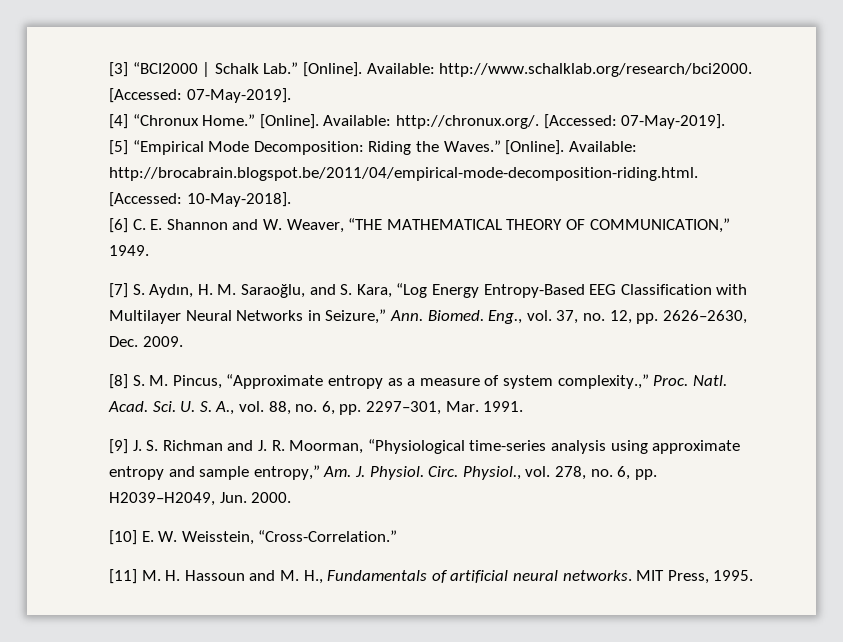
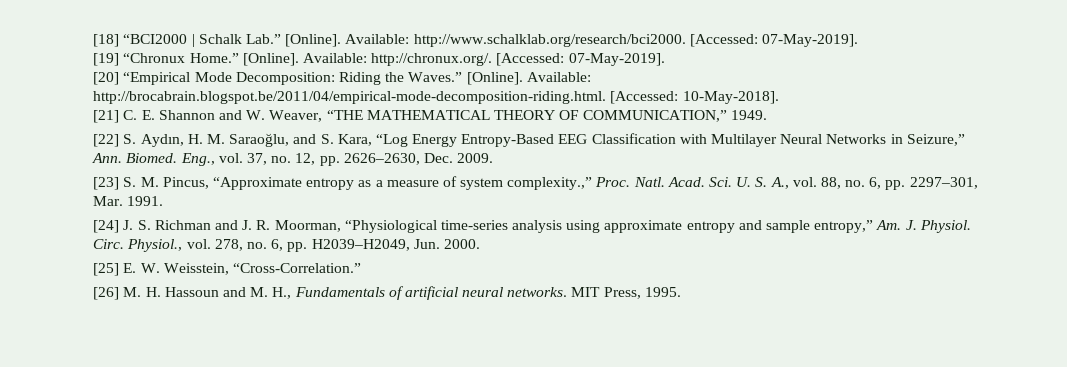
- [3] “BCI2000 | Schalk Lab.” [Online].
+ [18] “BCI2000 | Schalk Lab.” [Online].
- [4] “Chronux Home.”
+ [19] “Chronux Home.”
- [5] “Empirical Mode Decomposition: Riding the Waves.”
+ [20] “Empirical Mode Decomposition: Riding the Waves.”
- [6] C. E. Shannon and W. Weaver, “THE MATHEMATICAL THEORY OF COMMUNICATION,” 1949.
+ [21] C. E. Shannon and W. Weaver, “THE MATHEMATICAL THEORY OF COMMUNICATION,” 1949.
- [7] S. Aydın, H. M. Saraoğlu, and S. Kara, “Log Energy Entropy-Based EEG Classification with Multilayer Neural Networks in Seizure,” Ann. Biomed.
+ [22] S. Aydın, H. M. Saraoğlu, and S. Kara, “Log Energy Entropy-Based EEG Classification with Multilayer Neural Networks in Seizure,” Ann. Biomed.
- [8] S. M. Pincus, “Approximate entropy as a measure of system complexity.,” Proc.
+ [23] S. M. Pincus, “Approximate entropy as a measure of system complexity.,” Proc.
- [9] J. S. Richman and J. R. Moorman, “Physiological time-series analysis using approximate entropy and sample entropy,” Am. J. Physiol.
+ [24] J. S. Richman and J. R. Moorman, “Physiological time-series analysis using approximate entropy and sample entropy,” Am. J. Physiol.
- [10] E. W. Weisstein, “Cross-Correlation.”
+ [25] E. W. Weisstein, “Cross-Correlation.”
- [11] M. H. Hassoun and M. H., Fundamentals of artificial neural networks.
+ [26] M. H. Hassoun and M. H., Fundamentals of artificial neural networks.

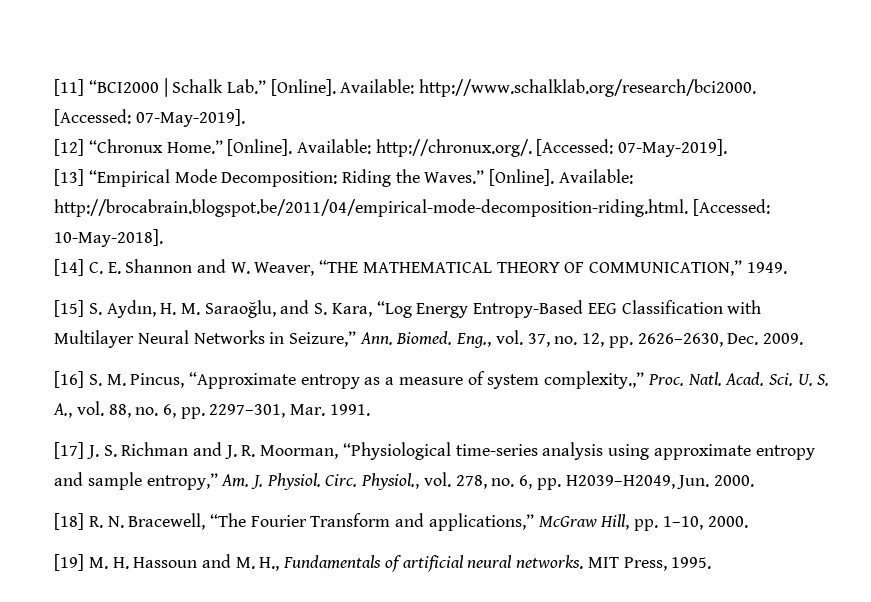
- [18] “BCI2000 | Schalk Lab.” [Online].
+ [11] “BCI2000 | Schalk Lab.” [Online].
- [19] “Chronux Home.”
+ [12] “Chronux Home.”
- [20] “Empirical Mode Decomposition: Riding the Waves.”
+ [13] “Empirical Mode Decomposition: Riding the Waves.”
- [21] C. E. Shannon and W. Weaver, “THE MATHEMATICAL THEORY OF COMMUNICATION,” 1949.
+ [14] C. E. Shannon and W. Weaver, “THE MATHEMATICAL THEORY OF COMMUNICATION,” 1949.
- [22] S. Aydın, H. M. Saraoğlu, and S. Kara, “Log Energy Entropy-Based EEG Classification with Multilayer Neural Networks in Seizure,” Ann. Biomed.
+ [15] S. Aydın, H. M. Saraoğlu, and S. Kara, “Log Energy Entropy-Based EEG Classification with Multilayer Neural Networks in Seizure,” Ann. Biomed.
- [23] S. M. Pincus, “Approximate entropy as a measure of system complexity.,” Proc.
+ [16] S. M. Pincus, “Approximate entropy as a measure of system complexity.,” Proc.
- [24] J. S. Richman and J. R. Moorman, “Physiological time-series analysis using approximate entropy and sample entropy,” Am. J. Physiol.
+ [17] J. S. Richman and J. R. Moorman, “Physiological time-series analysis using approximate entropy and sample entropy,” Am. J. Physiol.
- [25] E. W. Weisstein, “Cross-Correlation.”
- [26] M. H. Hassoun and M. H., Fundamentals of artificial neural networks.
+ [18] R. N. Bracewell, “The Fourier Transform and applications,” McGraw Hill, pp. 1–10, 2000.
+ [19] M. H. Hassoun and M. H., Fundamentals of artificial neural networks.

